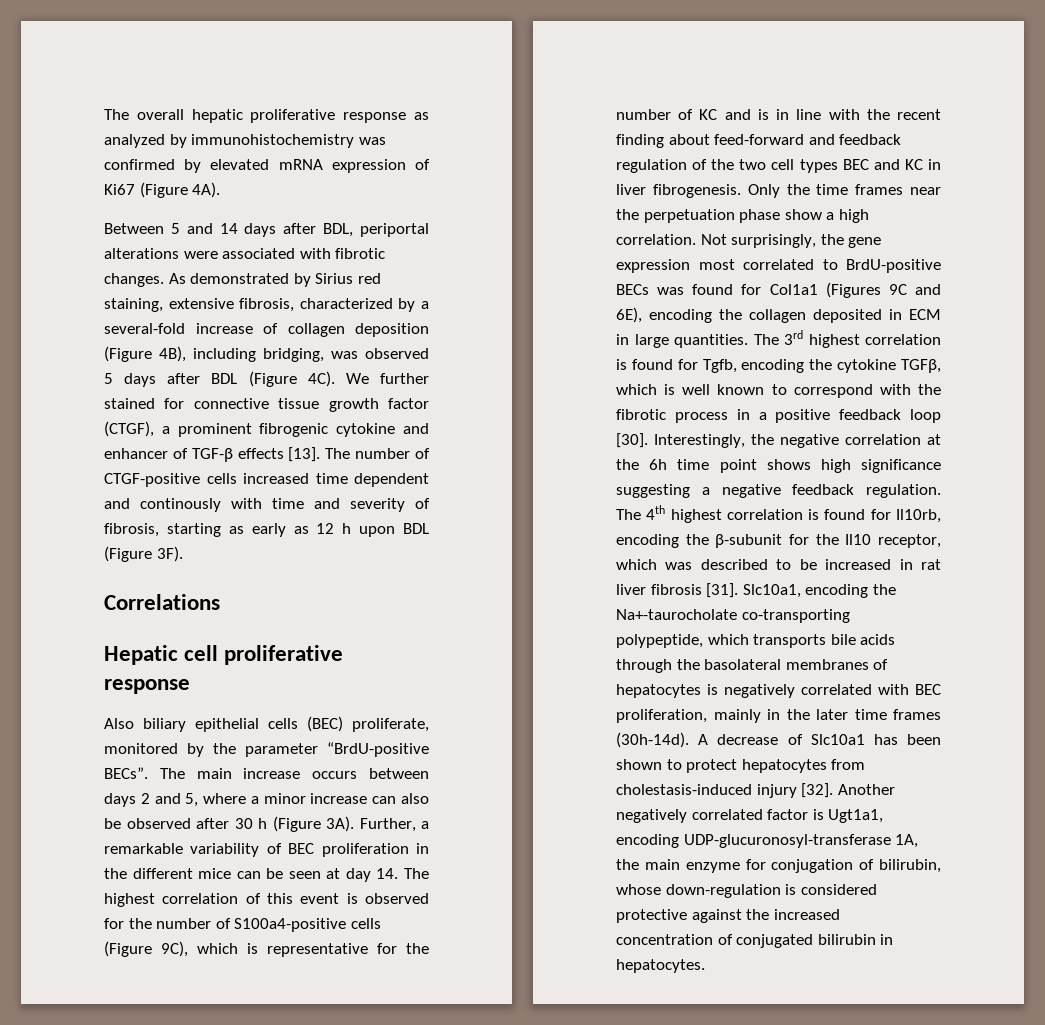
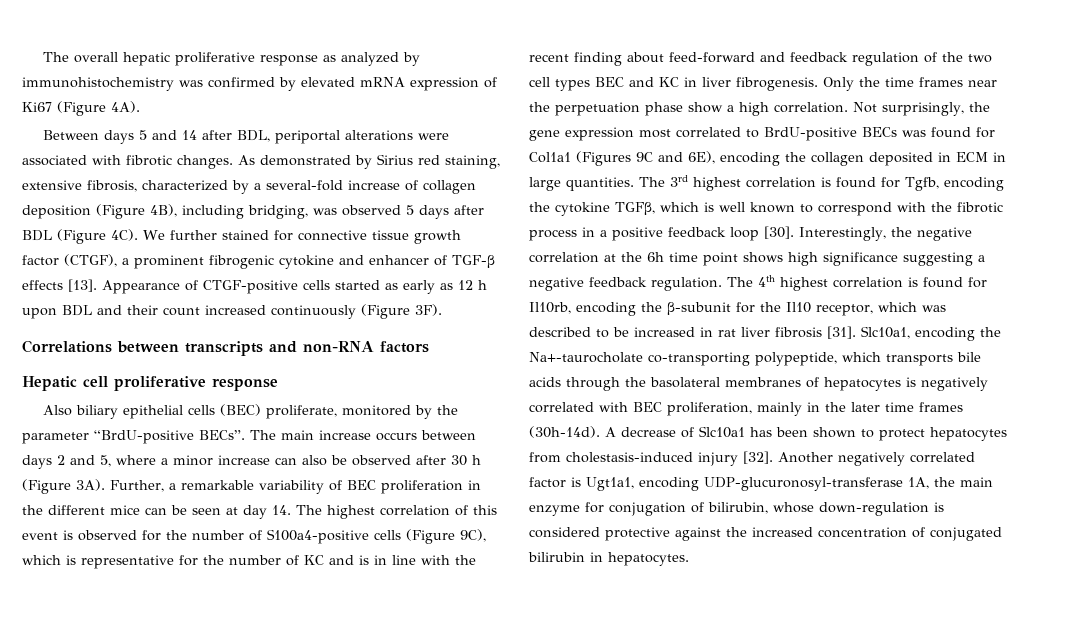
- Between 5 and 14 days after BDL, periportal alterations were associated with fibrotic changes.
+ Between days 5 and 14 after BDL, periportal alterations were associated with fibrotic changes.
- The number of CTGF-positive cells increased time dependent and continously with time and severity of fibrosis, starting as early as 12 h upon BDL (Figure 3F).
- Correlations
+ Appearance of CTGF-positive cells started as early as 12 h upon BDL and their count increased continuously (Figure 3F).
+ Correlations between transcripts and non-RNA factors

